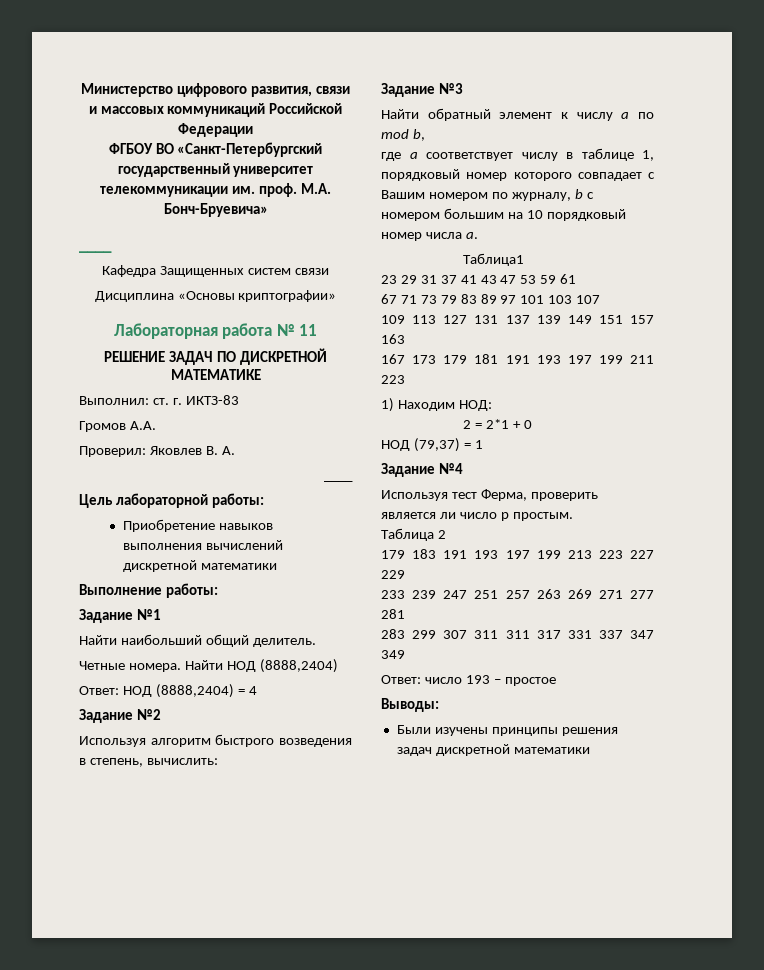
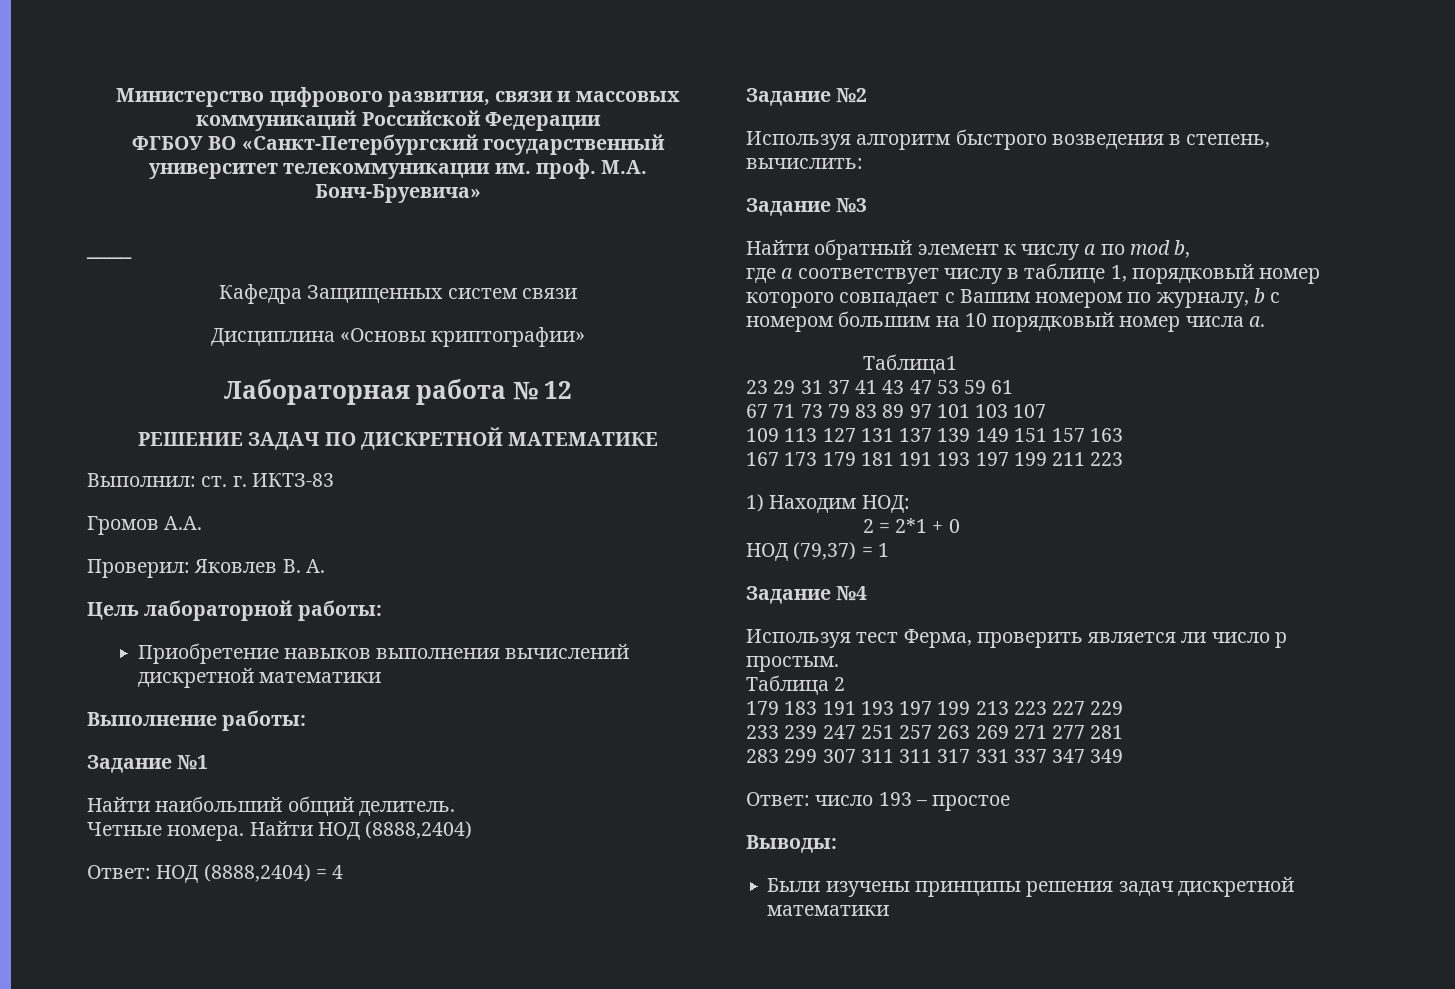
- Лабораторная работа № 11
+ Лабораторная работа № 12
  Проверил: Яковлев В. А.
- ____

